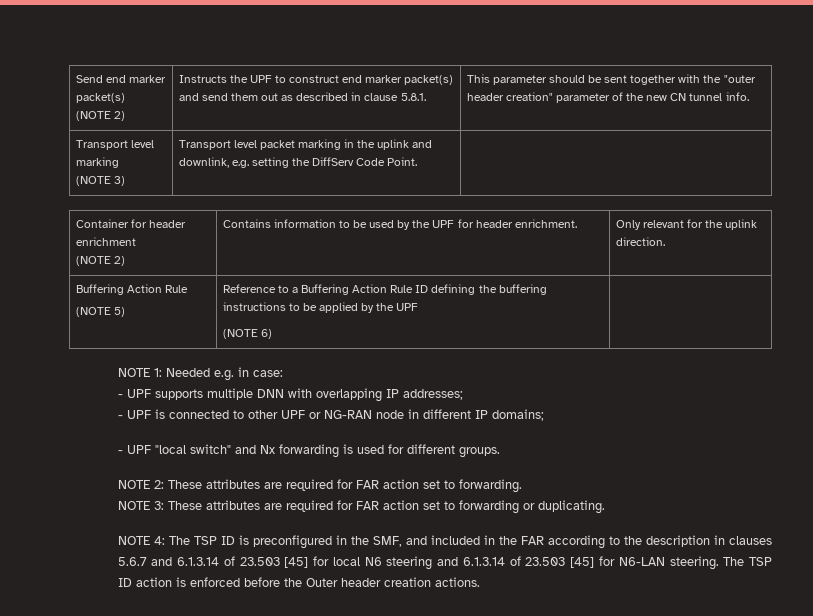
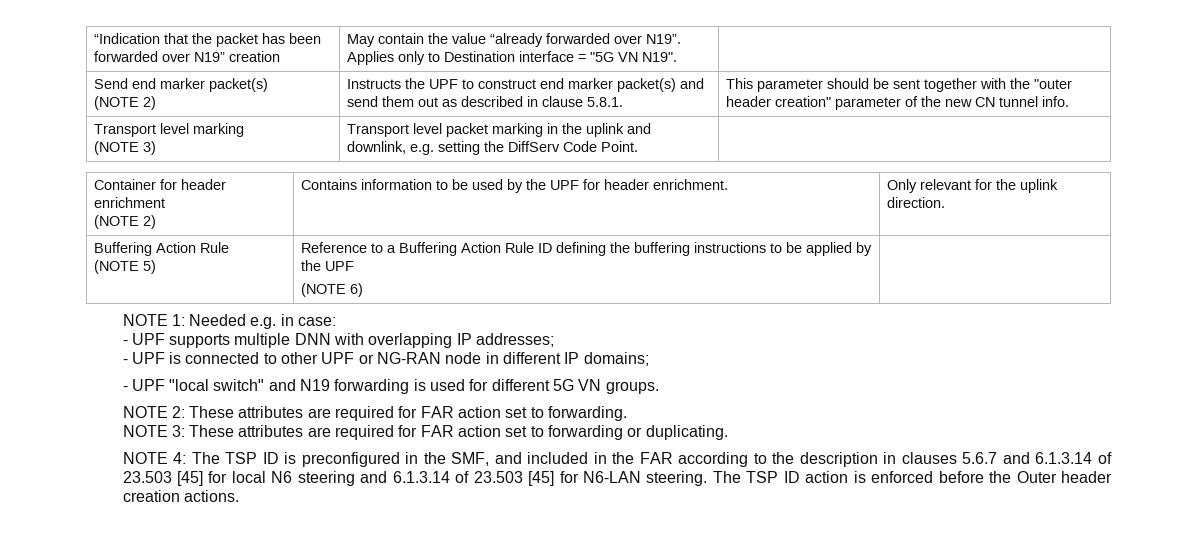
+ “Indication that the packet has been forwarded over N19” creation | May contain the value “already forwarded over N19”. Applies only to Destination interface = "5G VN N19".
- - UPF "local switch" and Nx forwarding is used for different groups.
+ - UPF "local switch" and N19 forwarding is used for different 5G VN groups.

